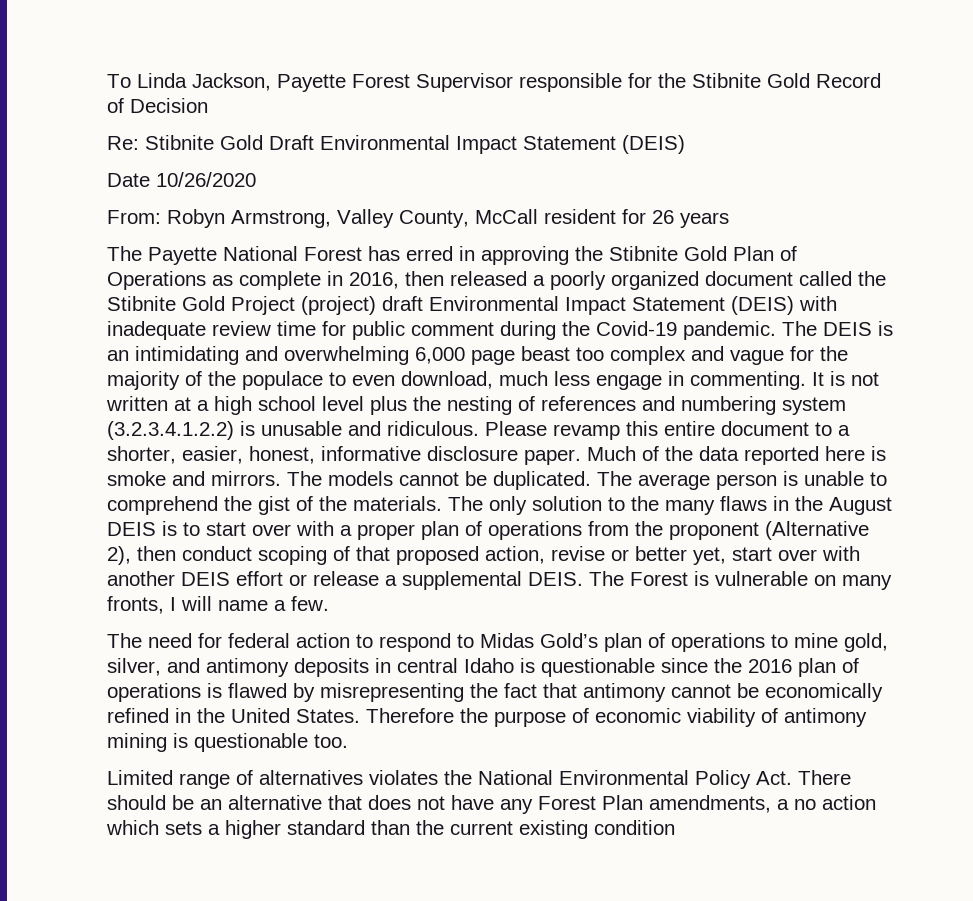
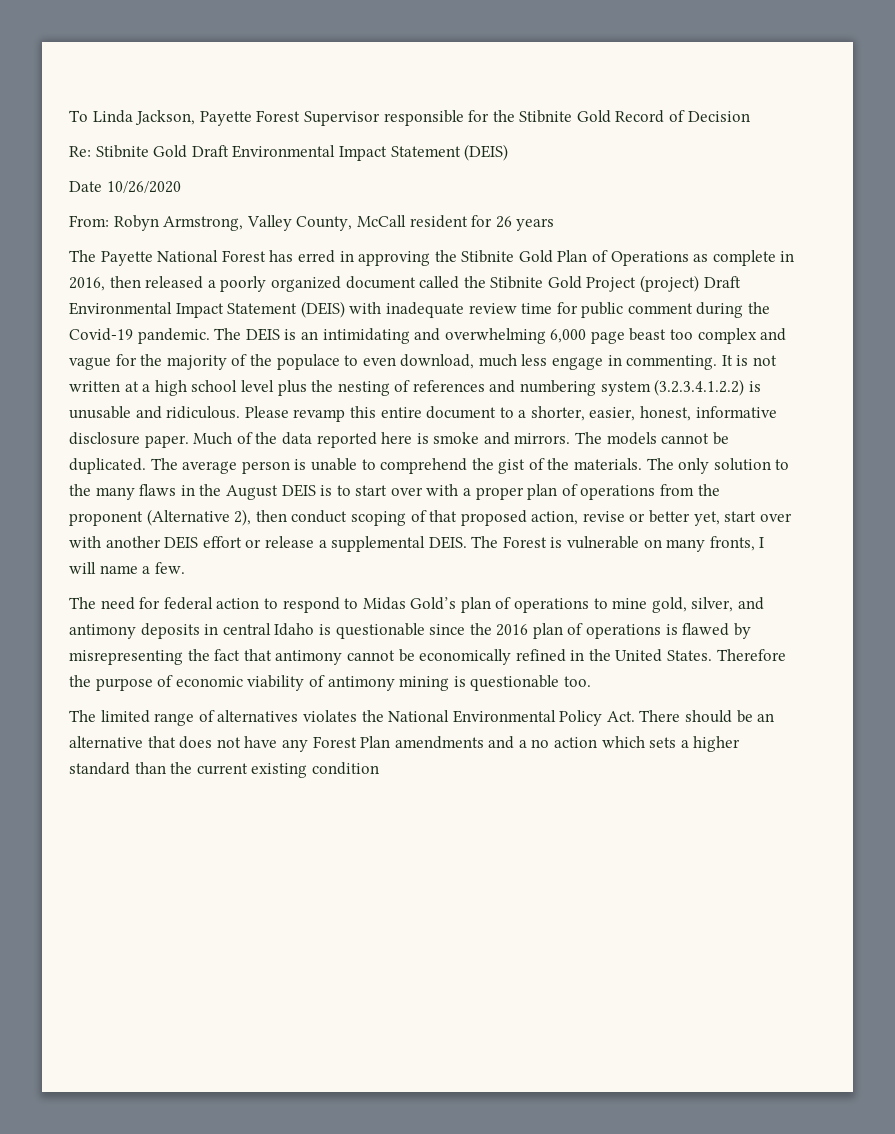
- The Payette National Forest has erred in approving the Stibnite Gold Plan of Operations as complete in 2016, then released a poorly organized document called the Stibnite Gold Project (project) draft Environmental Impact Statement (DEIS) with inadequate review time for public comment during the Covid-19 pandemic.
+ The Payette National Forest has erred in approving the Stibnite Gold Plan of Operations as complete in 2016, then released a poorly organized document called the Stibnite Gold Project (project) Draft Environmental Impact Statement (DEIS) with inadequate review time for public comment during the Covid-19 pandemic.
- Limited range of alternatives violates the National Environmental Policy Act. There should be an alternative that does not have any Forest Plan amendments, a no action which sets a higher standard than the current existing condition
+ The limited range of alternatives violates the National Environmental Policy Act. There should be an alternative that does not have any Forest Plan amendments and a no action which sets a higher standard than the current existing condition

